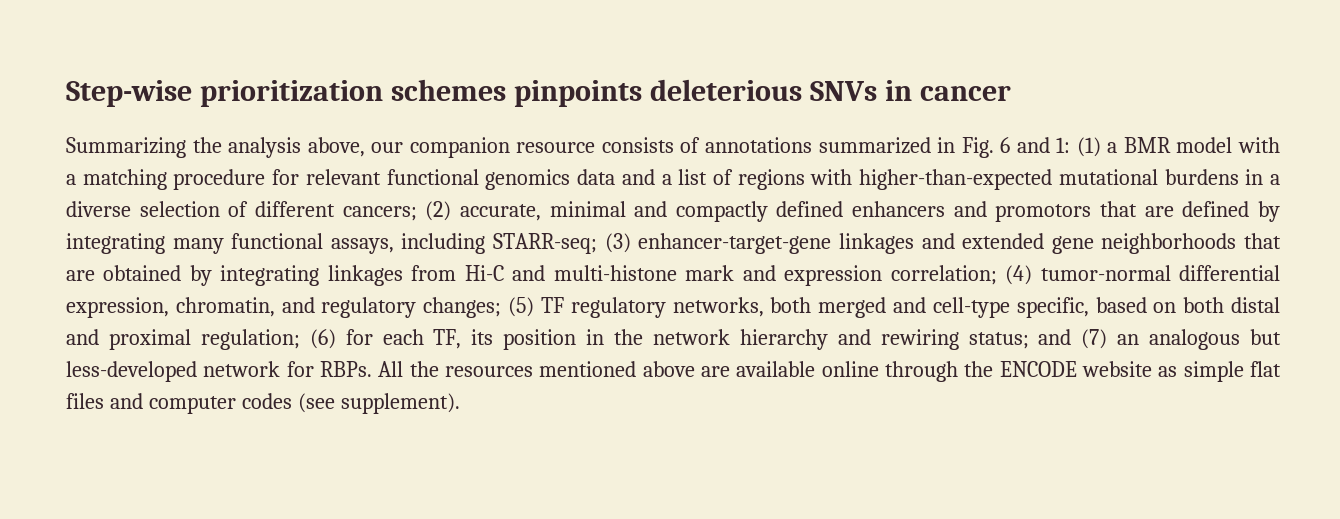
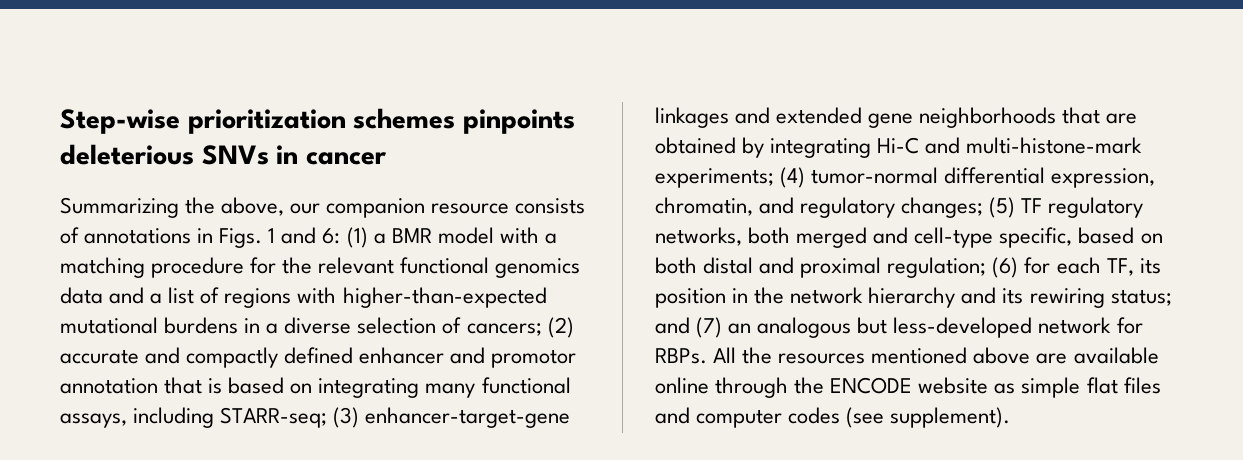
- Summarizing the analysis above, our companion resource consists of annotations summarized in Fig. 6 and 1:
+ Summarizing the above, our companion resource consists of annotations in Figs. 1 and 6:
- (1) a BMR model with a matching procedure for relevant functional genomics data and a list of regions with higher-than-expected mutational burdens in a diverse selection of different cancers;
+ (1) a BMR model with a matching procedure for the relevant functional genomics data and a list of regions with higher-than-expected mutational burdens in a diverse selection of cancers;
- (2) accurate, minimal and compactly defined enhancers and promotors that are defined by integrating many functional assays, including STARR-seq;
+ (2) accurate and compactly defined enhancer and promotor annotation that is based on integrating many functional assays, including STARR-seq;
- (3) enhancer-target-gene linkages and extended gene neighborhoods that are obtained by integrating linkages from Hi-C and multi-histone mark and expression correlation;
+ (3) enhancer-target-gene linkages and extended gene neighborhoods that are obtained by integrating Hi-C and multi-histone-mark experiments;
- (6) for each TF, its position in the network hierarchy and rewiring status;
+ (6) for each TF, its position in the network hierarchy and its rewiring status;

